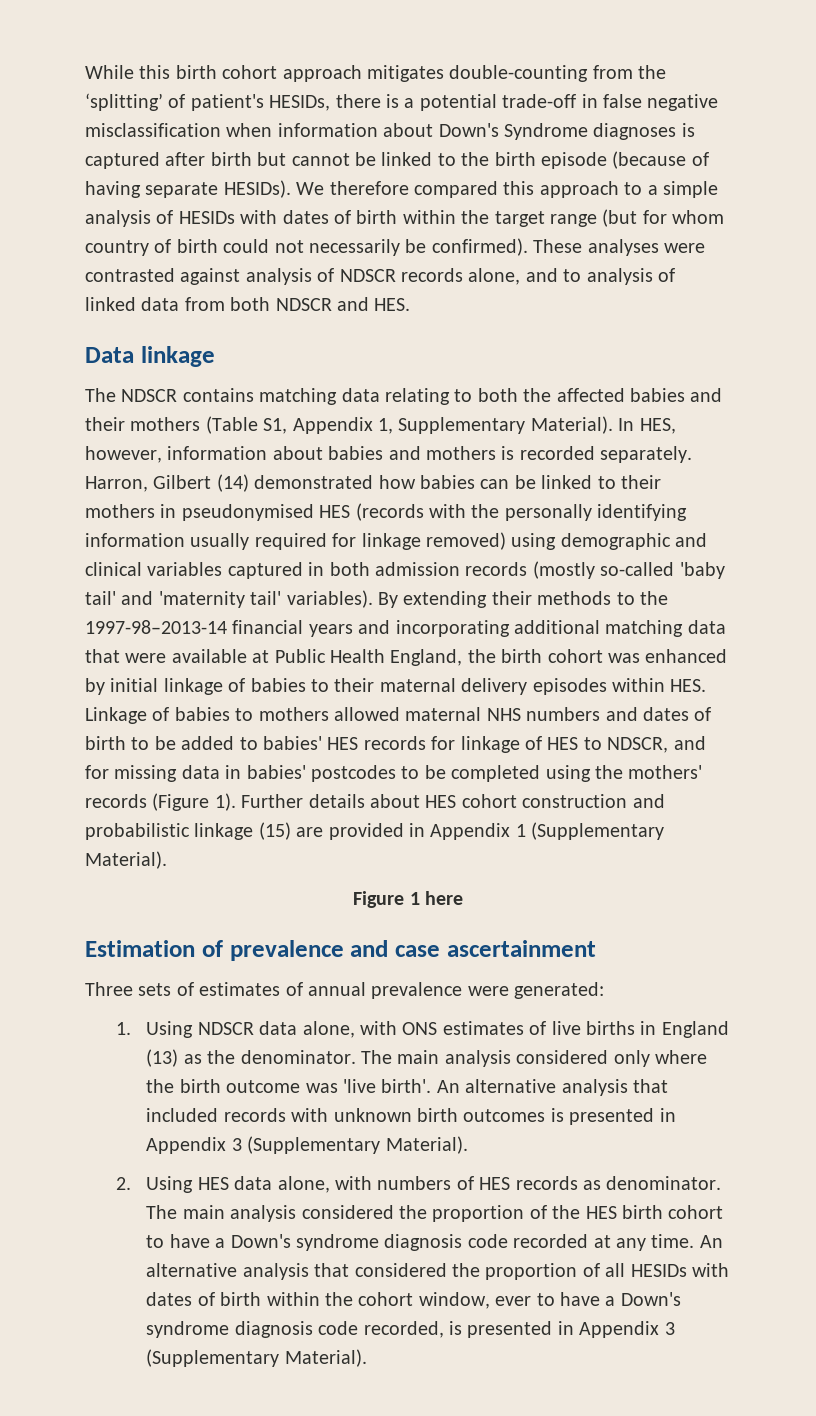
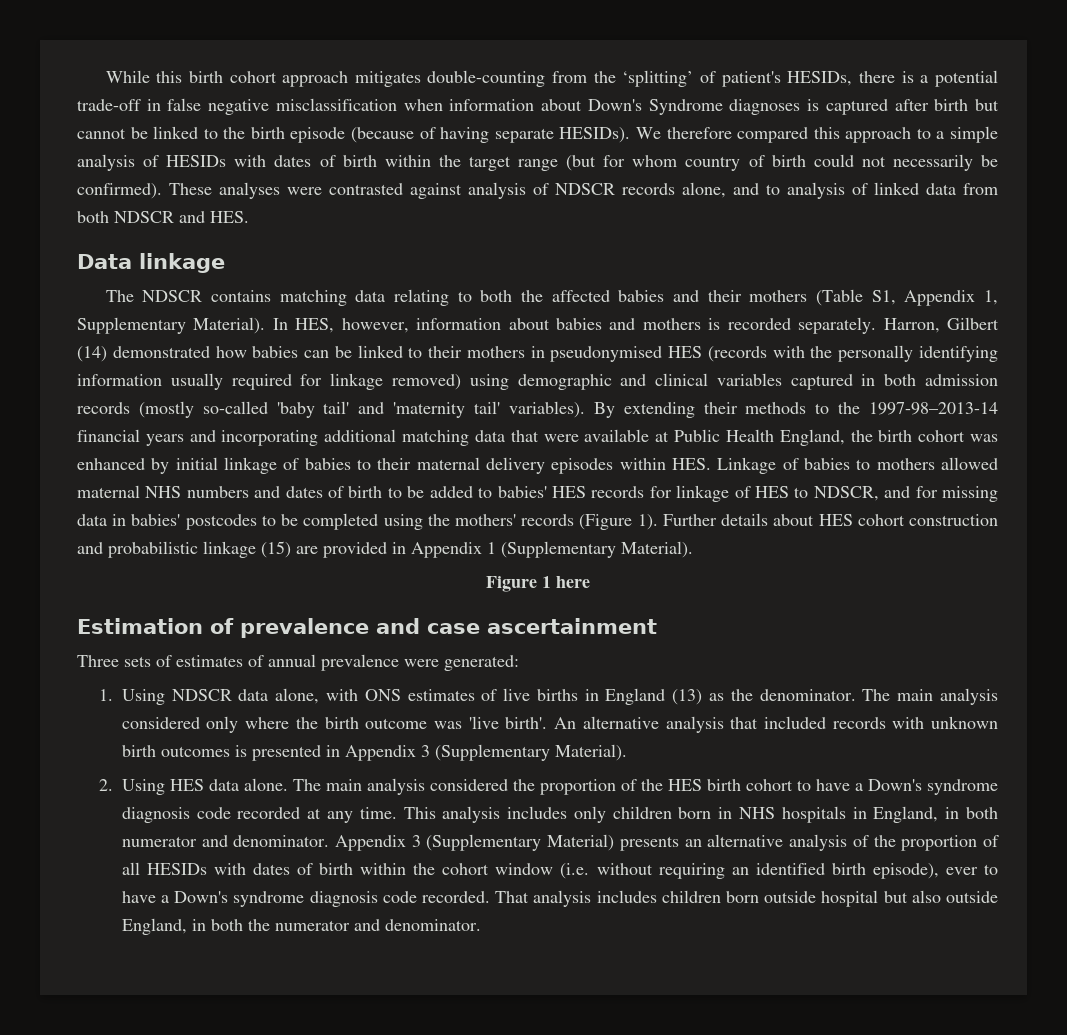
- 2. Using HES data alone, with numbers of HES records as denominator.
+ 2. Using HES data alone.
- An alternative analysis that considered the proportion of all HESIDs with dates of birth within the cohort window, ever to have a Down's syndrome diagnosis code recorded, is presented in Appendix 3 (Supplementary Material).
+ This analysis includes only children born in NHS hospitals in England, in both numerator and denominator. Appendix 3 (Supplementary Material) presents an alternative analysis of the proportion of all HESIDs with dates of birth within the cohort window (i.e. without requiring an identified birth episode), ever to have a Down's syndrome diagnosis code recorded. That analysis includes children born outside hospital but also outside England, in both the numerator and denominator.

